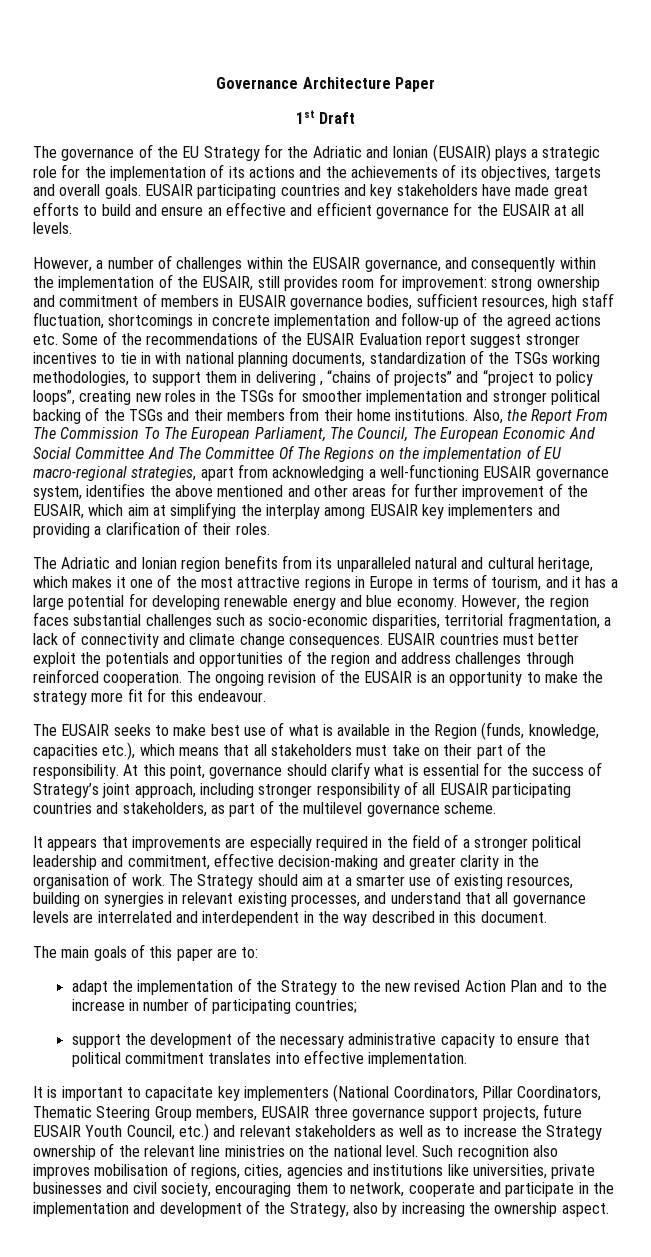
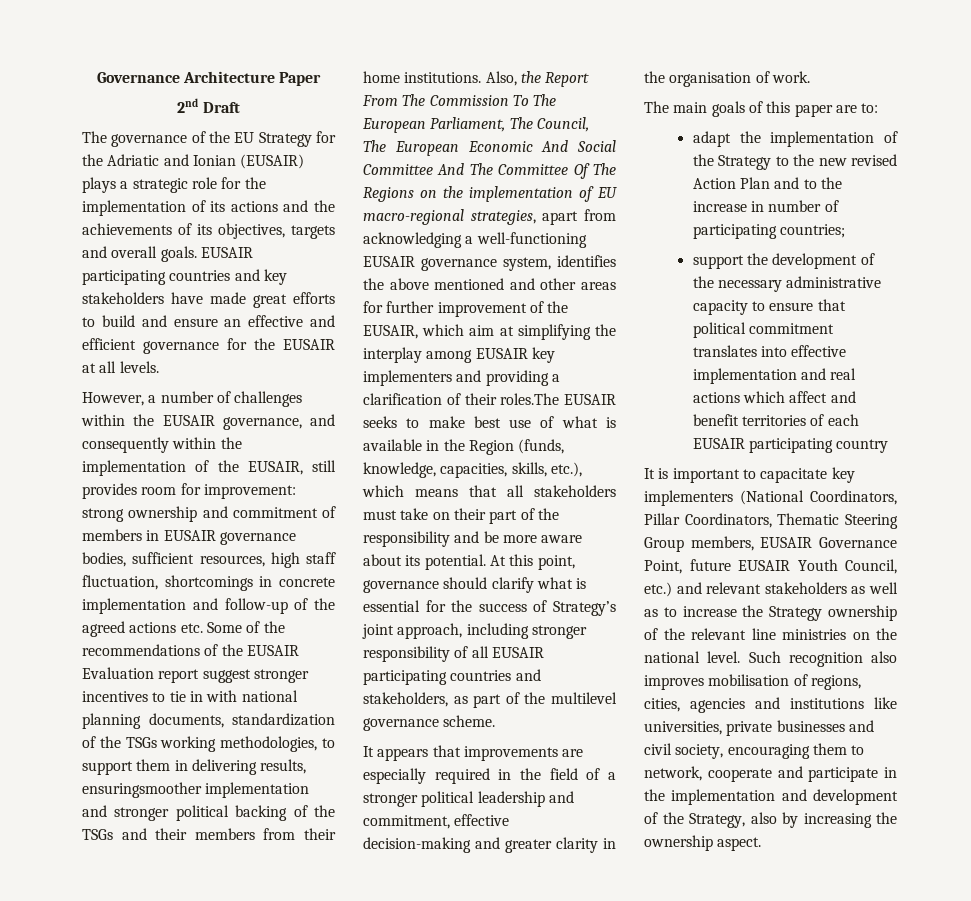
- 1st Draft
+ 2nd Draft
- strong ownership and commitment of members in EUSAIR governance bodies, sufficient resources, high staff fluctuation, shortcomings in concrete implementation and follow-up of the agreed actions etc. Some of the recommendations of the EUSAIR Evaluation report suggest stronger incentives to tie in with national planning documents, standardization of the TSGs working methodologies, to support them in delivering , “chains of projects” and “project to policy loops”, creating new roles in the TSGs for smoother implementation and stronger political backing of the TSGs and their members from their home institutions.
+ strong ownership and commitment of members in EUSAIR governance bodies, sufficient resources, high staff fluctuation, shortcomings in concrete implementation and follow-up of the agreed actions etc. Some of the recommendations of the EUSAIR Evaluation report suggest stronger incentives to tie in with national planning documents, standardization of the TSGs working methodologies, to support them in delivering results, ensuringsmoother implementation and stronger political backing of the TSGs and their members from their home institutions.
- Also, the Report From The Commission To The European Parliament, The Council, The European Economic And Social Committee And The Committee Of The Regions on the implementation of EU macro-regional strategies, apart from acknowledging a well-functioning EUSAIR governance system, identifies the above mentioned and other areas for further improvement of the EUSAIR, which aim at simplifying the interplay among EUSAIR key implementers and providing a clarification of their roles.
- The Adriatic and Ionian region benefits from its unparalleled natural and cultural heritage, which makes it one of the most attractive regions in Europe in terms of tourism, and it has a large potential for developing renewable energy and blue economy. However, the region faces substantial challenges such as socio-economic disparities, territorial fragmentation, a lack of connectivity and climate change consequences. EUSAIR countries must better exploit the potentials and opportunities of the region and address challenges through reinforced cooperation. The ongoing revision of the EUSAIR is an opportunity to make the strategy more fit for this endeavour.
- The EUSAIR seeks to make best use of what is available in the Region (funds, knowledge, capacities etc.), which means that all stakeholders must take on their part of the responsibility.
+ Also, the Report From The Commission To The European Parliament, The Council, The European Economic And Social Committee And The Committee Of The Regions on the implementation of EU macro-regional strategies, apart from acknowledging a well-functioning EUSAIR governance system, identifies the above mentioned and other areas for further improvement of the EUSAIR, which aim at simplifying the interplay among EUSAIR key implementers and providing a clarification of their roles.The EUSAIR seeks to make best use of what is available in the Region (funds, knowledge, capacities, skills, etc.), which means that all stakeholders must take on their part of the responsibility and be more aware about its potential.
- The Strategy should aim at a smarter use of existing resources, building on synergies in relevant existing processes, and understand that all governance levels are interrelated and interdependent in the way described in this document.
- support the development of the necessary administrative capacity to ensure that political commitment translates into effective implementation.
+ support the development of the necessary administrative capacity to ensure that political commitment translates into effective implementation and real actions which affect and benefit territories of each EUSAIR participating country
- It is important to capacitate key implementers (National Coordinators, Pillar Coordinators, Thematic Steering Group members, EUSAIR three governance support projects, future EUSAIR Youth Council, etc.) and relevant stakeholders as well as to increase the Strategy ownership of the relevant line ministries on the national level.
+ It is important to capacitate key implementers (National Coordinators, Pillar Coordinators, Thematic Steering Group members, EUSAIR Governance Point, future EUSAIR Youth Council, etc.) and relevant stakeholders as well as to increase the Strategy ownership of the relevant line ministries on the national level.

